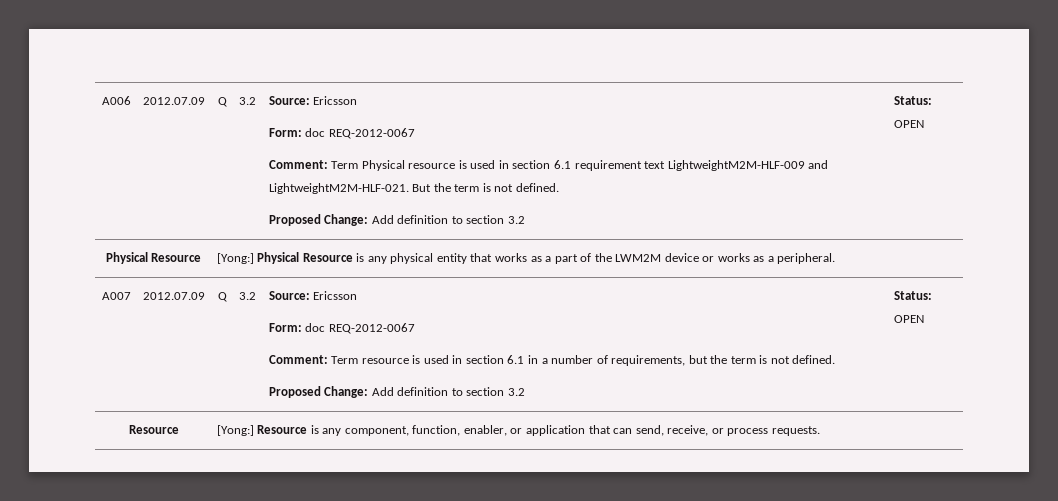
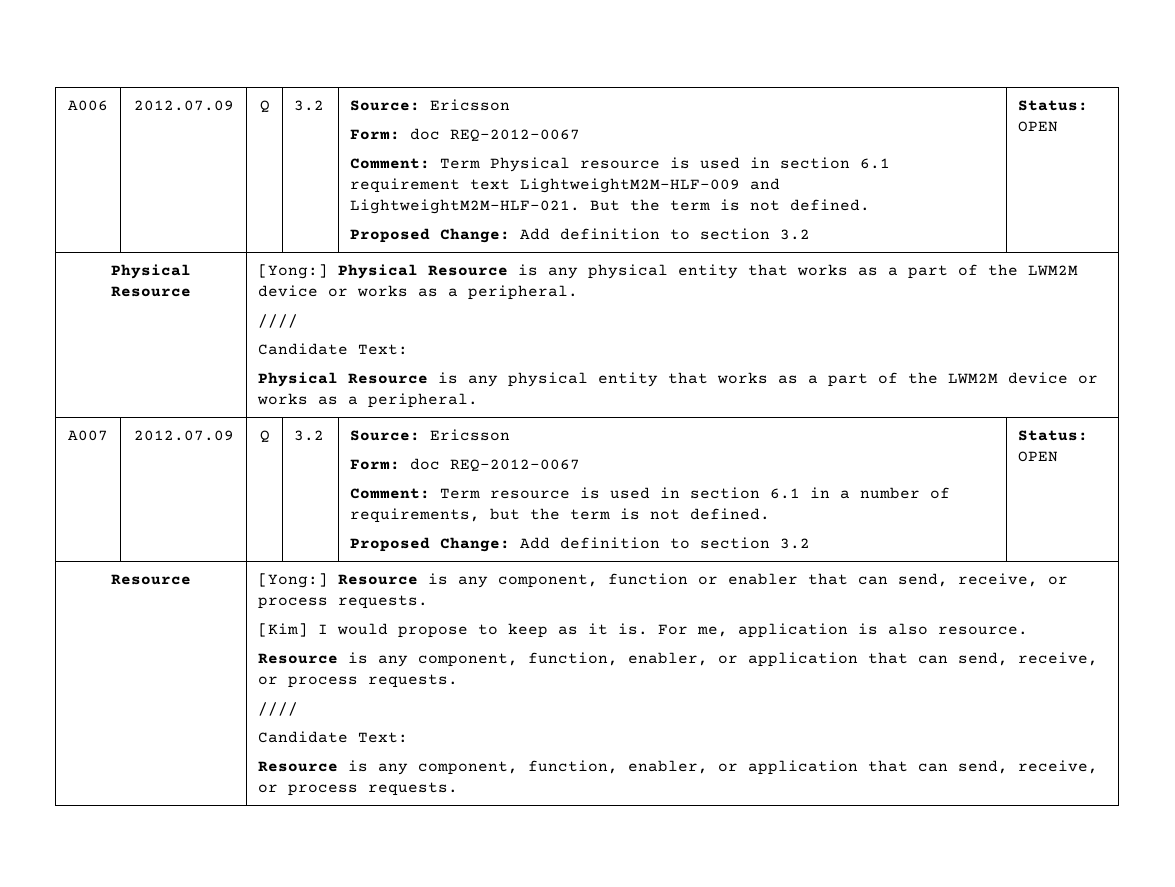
  [Yong:] Physical Resource is any physical entity that works as a part of the LWM2M device or works as a peripheral.
+ ////
+ Candidate Text:
+ Physical Resource is any physical entity that works as a part of the LWM2M device or works as a peripheral.
- [Yong:] Resource is any component, function, enabler, or application that can send, receive, or process requests.
+ [Yong:] Resource is any component, function or enabler that can send, receive, or process requests.
+ [Kim] I would propose to keep as it is. For me, application is also resource.
+ Resource is any component, function, enabler, or application that can send, receive, or process requests.
+ ////
+ Candidate Text:
+ Resource is any component, function, enabler, or application that can send, receive, or process requests.

